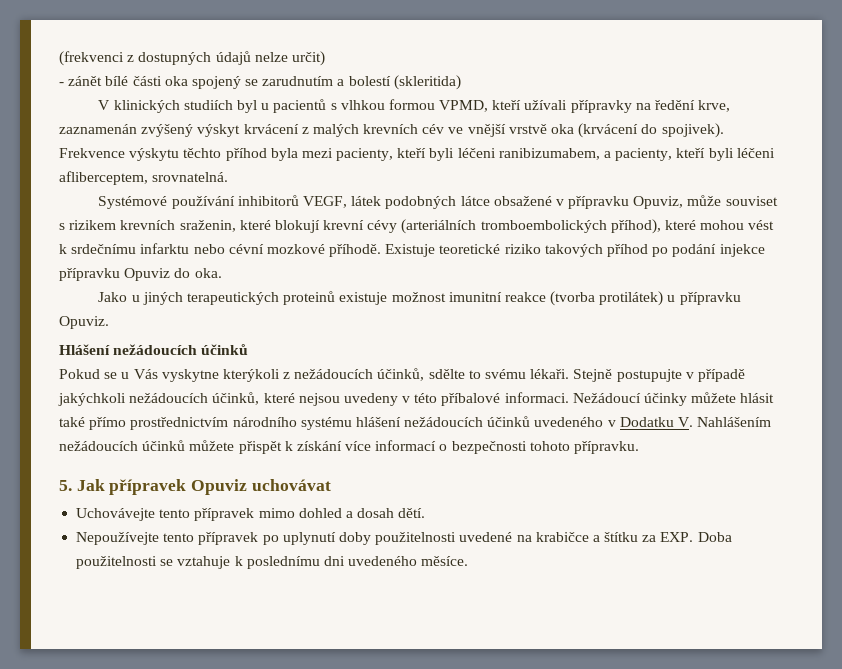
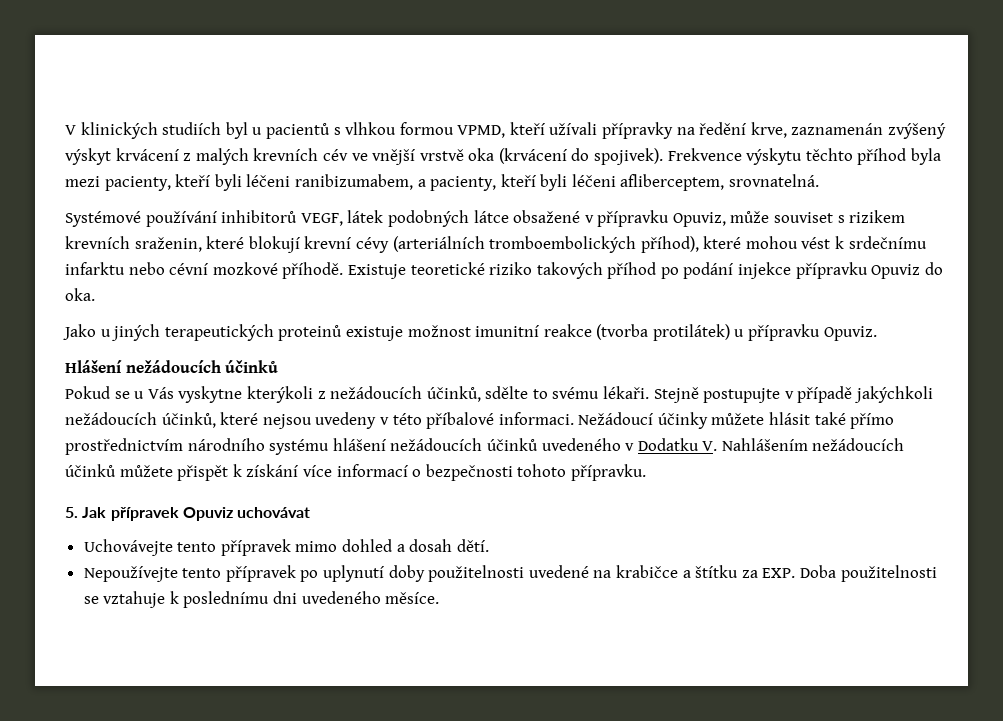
- (frekvenci z dostupných údajů nelze určit)
- - zánět bílé části oka spojený se zarudnutím a bolestí (skleritida)

